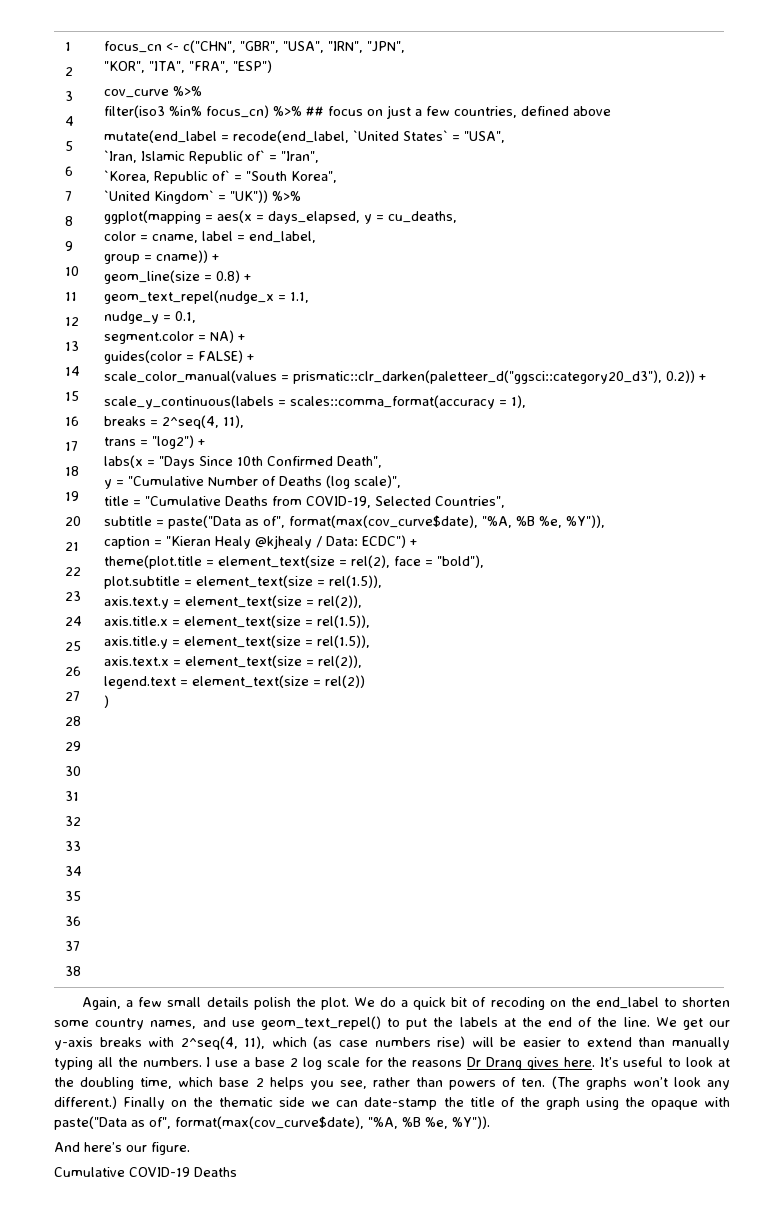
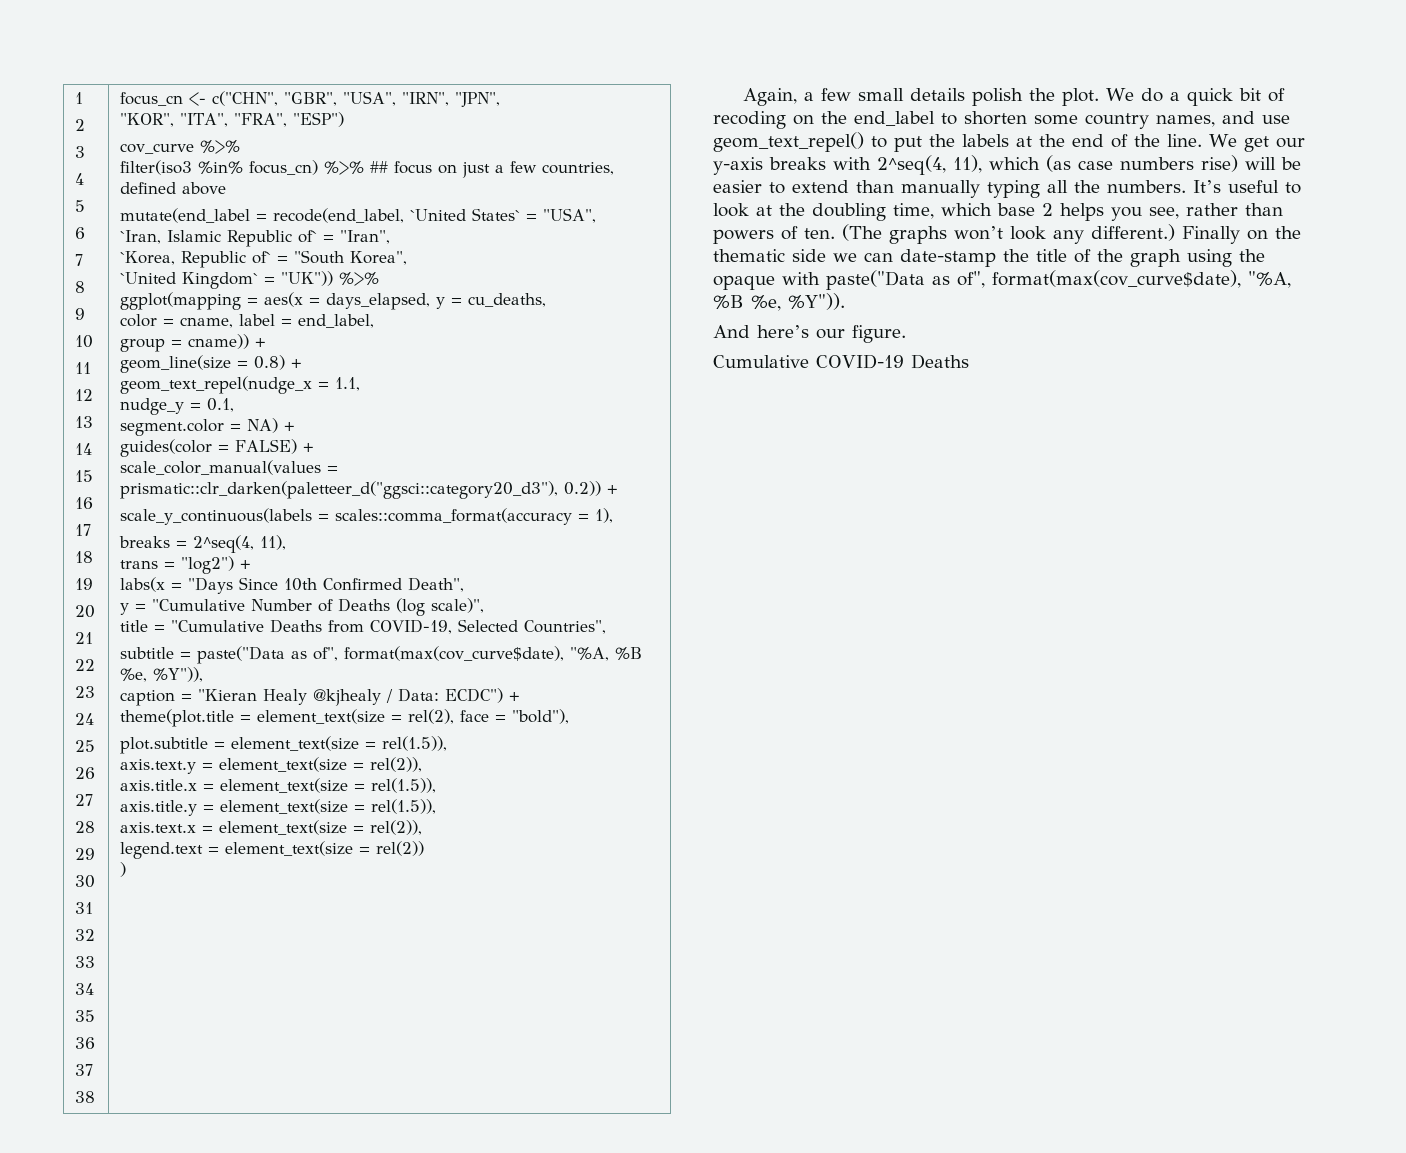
- I use a base 2 log scale for the reasons Dr Drang gives here.

